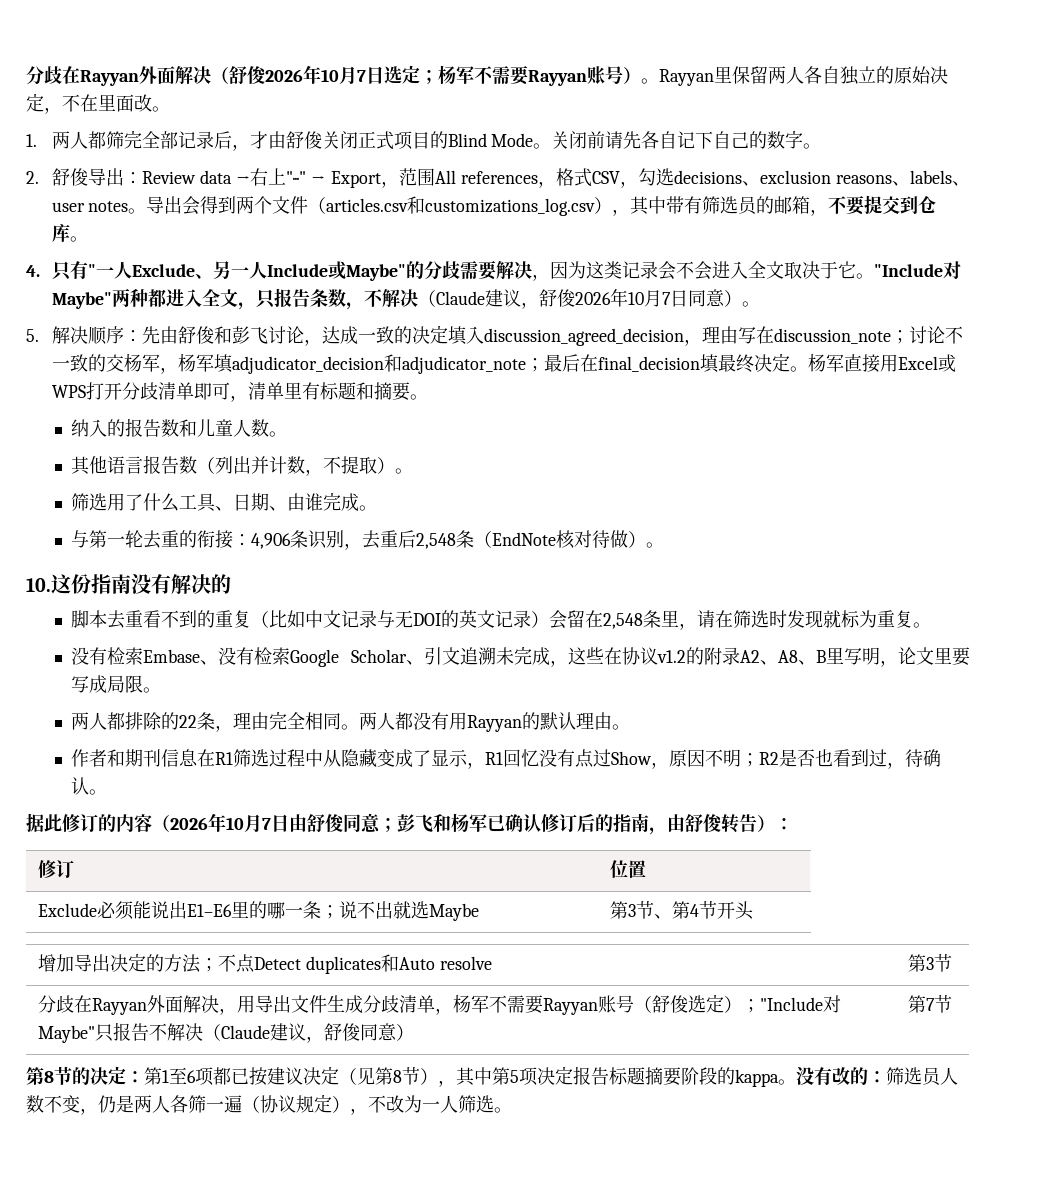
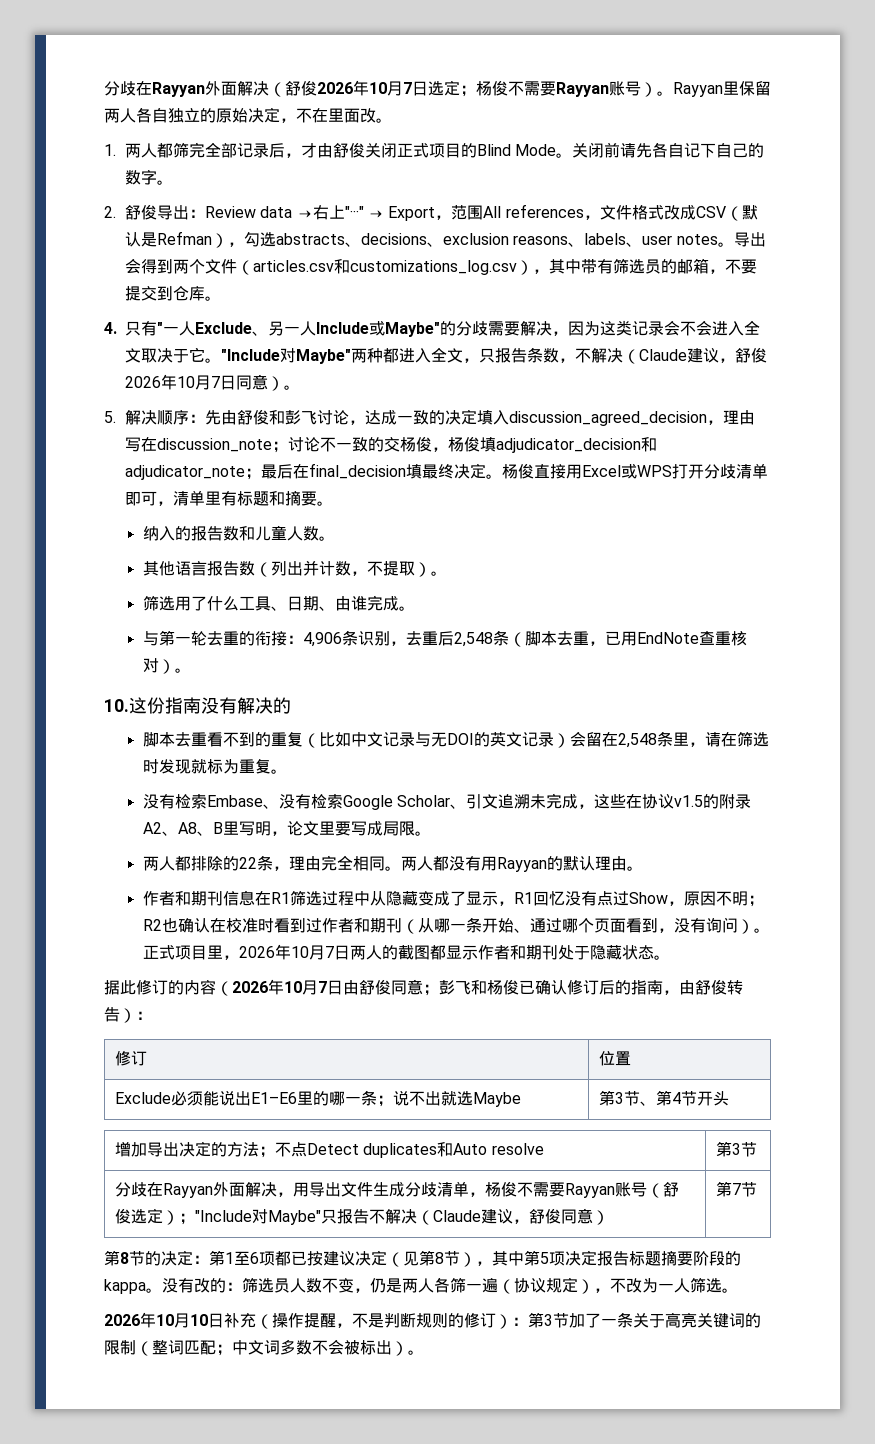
- 分歧在Rayyan外面解决（舒俊2026年10月7日选定；杨军不需要Rayyan账号）。
+ 分歧在Rayyan外面解决（舒俊2026年10月7日选定；杨俊不需要Rayyan账号）。
- 2.舒俊导出：Review data →右上"···" → Export，范围All references，格式CSV，勾选decisions、exclusion reasons、labels、user notes。
+ 2.舒俊导出：Review data →右上"···" → Export，范围All references，文件格式改成CSV（默认是Refman），勾选abstracts、decisions、exclusion reasons、labels、user notes。
- 5.解决顺序：先由舒俊和彭飞讨论，达成一致的决定填入discussion_agreed_decision，理由写在discussion_note；讨论不一致的交杨军，杨军填adjudicator_decision和adjudicator_note；最后在final_decision填最终决定。
+ 5.解决顺序：先由舒俊和彭飞讨论，达成一致的决定填入discussion_agreed_decision，理由写在discussion_note；讨论不一致的交杨俊，杨俊填adjudicator_decision和adjudicator_note；最后在final_decision填最终决定。
- 杨军直接用Excel或WPS打开分歧清单即可，清单里有标题和摘要。
+ 杨俊直接用Excel或WPS打开分歧清单即可，清单里有标题和摘要。
- 与第一轮去重的衔接：4,906条识别，去重后2,548条（EndNote核对待做）。
+ 与第一轮去重的衔接：4,906条识别，去重后2,548条（脚本去重，已用EndNote查重核对）。
- 没有检索Embase、没有检索Google Scholar、引文追溯未完成，这些在协议v1.2的附录A2、A8、B里写明，论文里要写成局限。
+ 没有检索Embase、没有检索Google Scholar、引文追溯未完成，这些在协议v1.5的附录A2、A8、B里写明，论文里要写成局限。
- 作者和期刊信息在R1筛选过程中从隐藏变成了显示，R1回忆没有点过Show，原因不明；R2是否也看到过，待确认。
+ 作者和期刊信息在R1筛选过程中从隐藏变成了显示，R1回忆没有点过Show，原因不明；R2也确认在校准时看到过作者和期刊（从哪一条开始、通过哪个页面看到，没有询问）。正式项目里，2026年10月7日两人的截图都显示作者和期刊处于隐藏状态。
- 据此修订的内容（2026年10月7日由舒俊同意；彭飞和杨军已确认修订后的指南，由舒俊转告）：
+ 据此修订的内容（2026年10月7日由舒俊同意；彭飞和杨俊已确认修订后的指南，由舒俊转告）：
- 分歧在Rayyan外面解决，用导出文件生成分歧清单，杨军不需要Rayyan账号（舒俊选定）；"Include对Maybe"只报告不解决（Claude建议，舒俊同意） | 第7节
+ 分歧在Rayyan外面解决，用导出文件生成分歧清单，杨俊不需要Rayyan账号（舒俊选定）；"Include对Maybe"只报告不解决（Claude建议，舒俊同意） | 第7节
+ 2026年10月10日补充（操作提醒，不是判断规则的修订）：第3节加了一条关于高亮关键词的限制（整词匹配；中文词多数不会被标出）。

